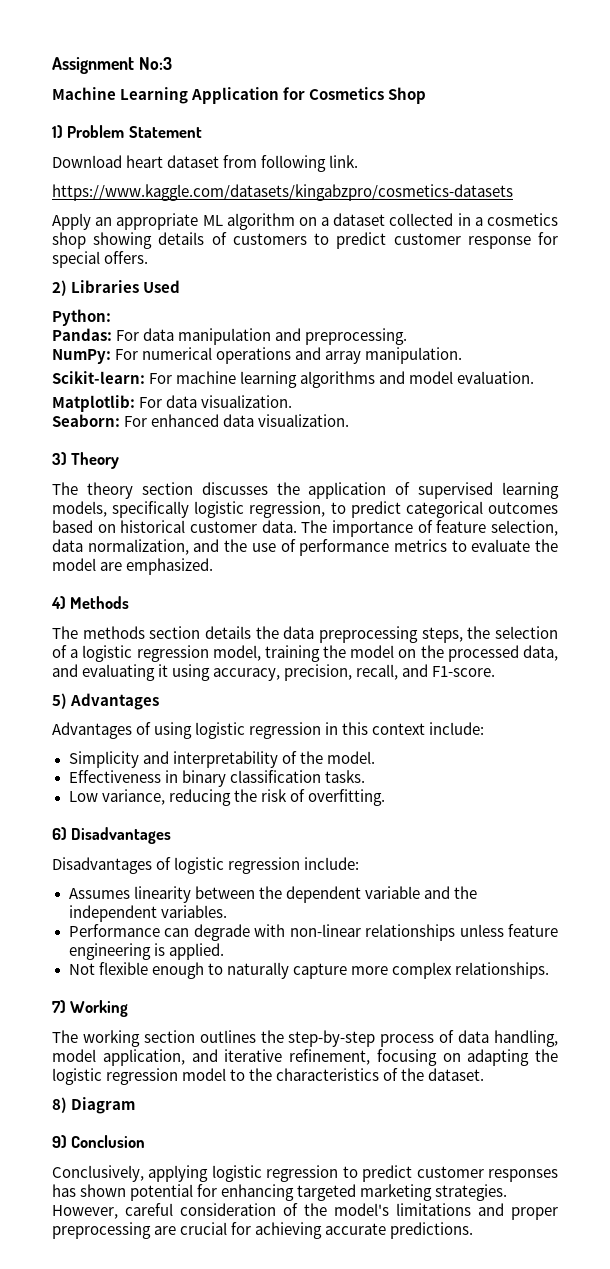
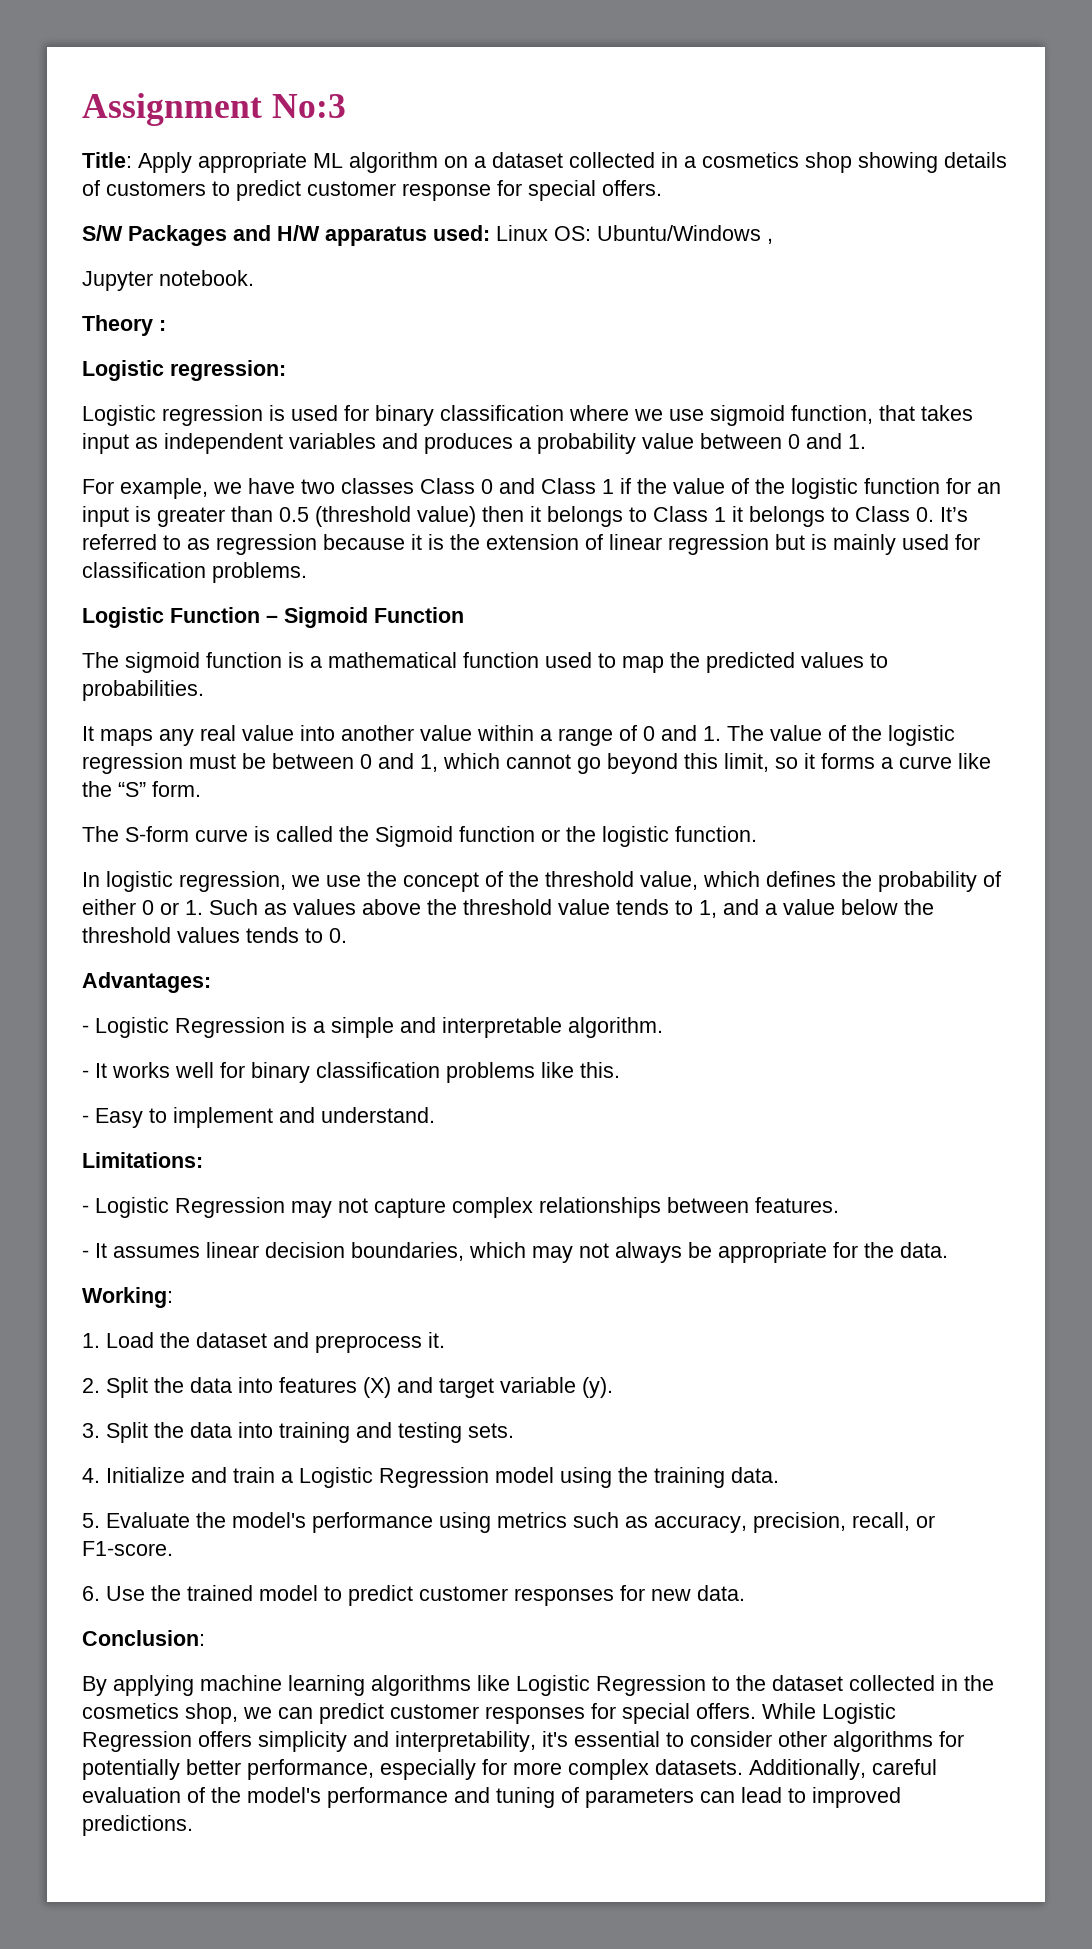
- Machine Learning Application for Cosmetics Shop
- 1) Problem Statement
- Download heart dataset from following link.
- https://www.kaggle.com/datasets/kingabzpro/cosmetics-datasets
- Apply an appropriate ML algorithm on a dataset collected in a cosmetics shop showing details of customers to predict customer response for special offers.
+ Title: Apply appropriate ML algorithm on a dataset collected in a cosmetics shop showing details of customers to predict customer response for special offers.
- 2) Libraries Used
- Python:
- Pandas: For data manipulation and preprocessing.
- NumPy: For numerical operations and array manipulation.
- Scikit-learn: For machine learning algorithms and model evaluation.
- Matplotlib: For data visualization.
- Seaborn: For enhanced data visualization.
- 3) Theory
- The theory section discusses the application of supervised learning models, specifically logistic regression, to predict categorical outcomes based on historical customer data. The importance of feature selection, data normalization, and the use of performance metrics to evaluate the model are emphasized.
- 4) Methods
- The methods section details the data preprocessing steps, the selection of a logistic regression model, training the model on the processed data, and evaluating it using accuracy, precision, recall, and F1-score.
+ S/W Packages and H/W apparatus used: Linux OS: Ubuntu/Windows ,
+ Jupyter notebook.
+ Theory :
+ Logistic regression:
+ Logistic regression is used for binary classification where we use sigmoid function, that takes input as independent variables and produces a probability value between 0 and 1.
+ For example, we have two classes Class 0 and Class 1 if the value of the logistic function for an input is greater than 0.5 (threshold value) then it belongs to Class 1 it belongs to Class 0. It’s referred to as regression because it is the extension of linear regression but is mainly used for classification problems.
+ Logistic Function – Sigmoid Function
+ The sigmoid function is a mathematical function used to map the predicted values to probabilities.
+ It maps any real value into another value within a range of 0 and 1. The value of the logistic regression must be between 0 and 1, which cannot go beyond this limit, so it forms a curve like the “S” form.
+ The S-form curve is called the Sigmoid function or the logistic function.
+ In logistic regression, we use the concept of the threshold value, which defines the probability of either 0 or 1. Such as values above the threshold value tends to 1, and a value below the threshold values tends to 0.
+ Advantages:
+ - Logistic Regression is a simple and interpretable algorithm.
+ - It works well for binary classification problems like this.
+ - Easy to implement and understand.
+ Limitations:
+ - Logistic Regression may not capture complex relationships between features.
+ - It assumes linear decision boundaries, which may not always be appropriate for the data.
+ Working:
+ 1. Load the dataset and preprocess it.
+ 2. Split the data into features (X) and target variable (y).
+ 3. Split the data into training and testing sets.
+ 4. Initialize and train a Logistic Regression model using the training data.
+ 5. Evaluate the model's performance using metrics such as accuracy, precision, recall, or F1-score.
- 5) Advantages
- Advantages of using logistic regression in this context include:
- Simplicity and interpretability of the model.
- Effectiveness in binary classification tasks.
- Low variance, reducing the risk of overfitting.
- 6) Disadvantages
- Disadvantages of logistic regression include:
- Assumes linearity between the dependent variable and the independent variables.
- Performance can degrade with non-linear relationships unless feature engineering is applied.
- Not flexible enough to naturally capture more complex relationships.
- 7) Working
- The working section outlines the step-by-step process of data handling, model application, and iterative refinement, focusing on adapting the logistic regression model to the characteristics of the dataset.
- 8) Diagram
- 9) Conclusion
- Conclusively, applying logistic regression to predict customer responses has shown potential for enhancing targeted marketing strategies. However, careful consideration of the model's limitations and proper preprocessing are crucial for achieving accurate predictions.
+ 6. Use the trained model to predict customer responses for new data.
+ Conclusion:
+ By applying machine learning algorithms like Logistic Regression to the dataset collected in the cosmetics shop, we can predict customer responses for special offers. While Logistic Regression offers simplicity and interpretability, it's essential to consider other algorithms for potentially better performance, especially for more complex datasets. Additionally, careful evaluation of the model's performance and tuning of parameters can lead to improved predictions.

